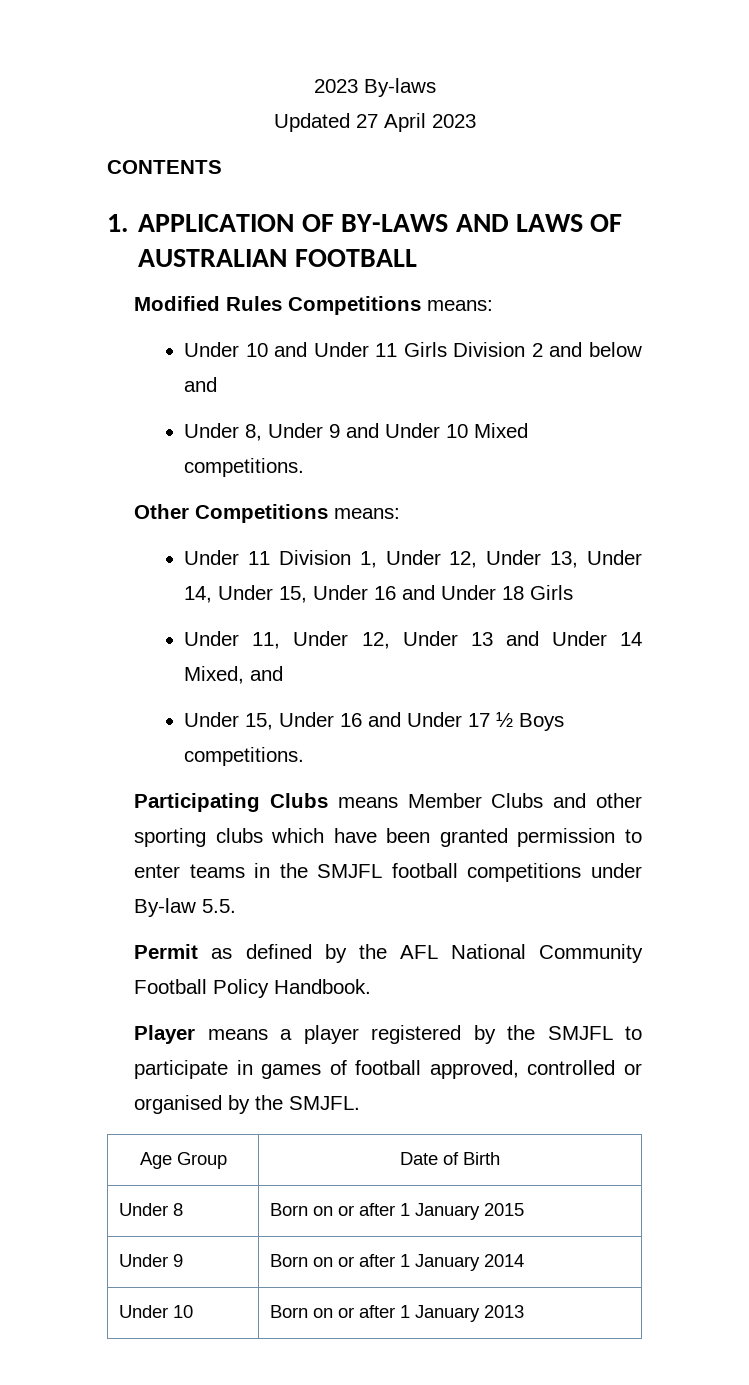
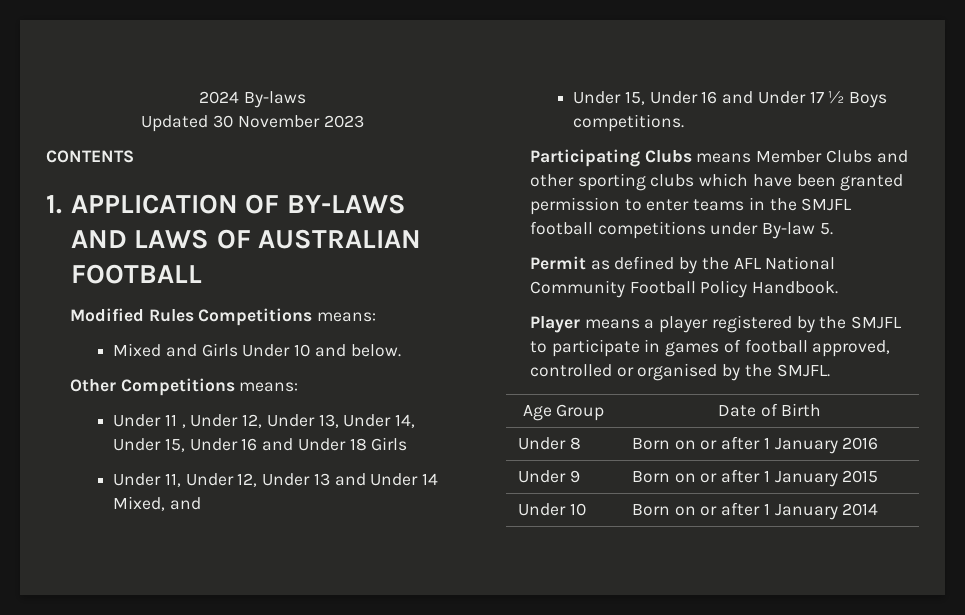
- 2023 By-laws
+ 2024 By-laws
- Updated 27 April 2023
+ Updated 30 November 2023
- Under 10 and Under 11 Girls Division 2 and below and
- Under 8, Under 9 and Under 10 Mixed competitions.
+ Mixed and Girls Under 10 and below.
- Under 11 Division 1, Under 12, Under 13, Under 14, Under 15, Under 16 and Under 18 Girls
+ Under 11 , Under 12, Under 13, Under 14, Under 15, Under 16 and Under 18 Girls
- Participating Clubs means Member Clubs and other sporting clubs which have been granted permission to enter teams in the SMJFL football competitions under By-law 5.5.
+ Participating Clubs means Member Clubs and other sporting clubs which have been granted permission to enter teams in the SMJFL football competitions under By-law 5.
- Under 8 | Born on or after 1 January 2015
+ Under 8 | Born on or after 1 January 2016
- Under 9 | Born on or after 1 January 2014
+ Under 9 | Born on or after 1 January 2015
- Under 10 | Born on or after 1 January 2013
+ Under 10 | Born on or after 1 January 2014

